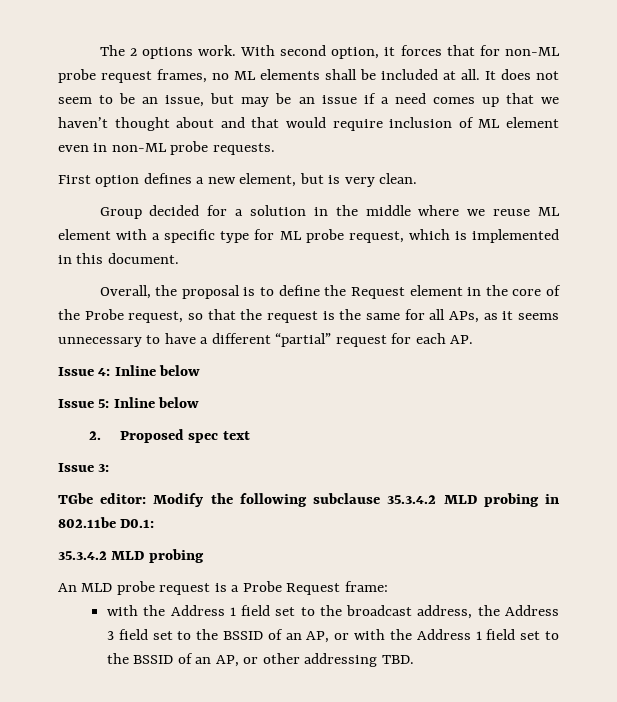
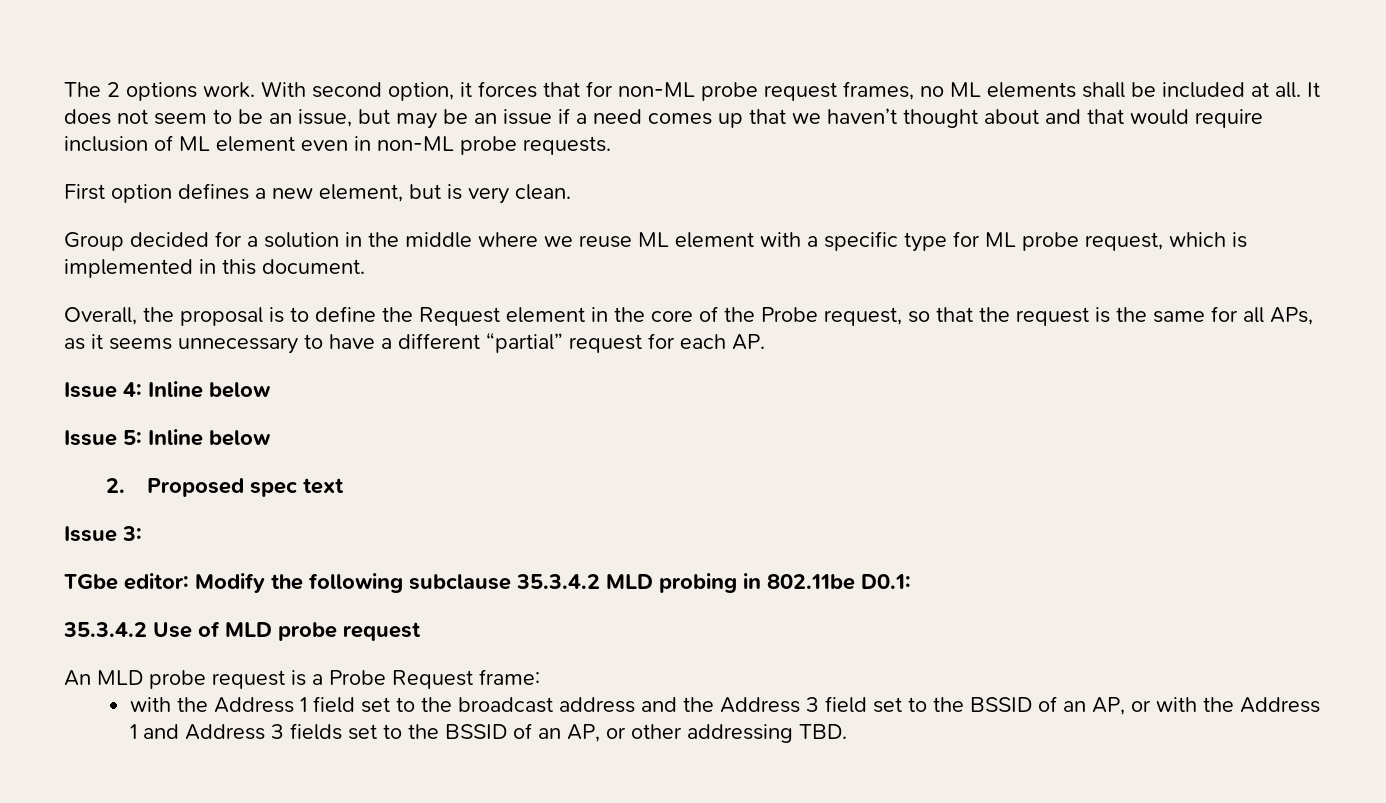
  TGbe editor: Modify the following subclause 35.3.4.2 MLD probing in 802.11be D0.1:
- 35.3.4.2 MLD probing
+ 35.3.4.2 Use of MLD probe request
- with the Address 1 field set to the broadcast address, the Address 3 field set to the BSSID of an AP, or with the Address 1 field set to the BSSID of an AP, or other addressing TBD.
+ with the Address 1 field set to the broadcast address and the Address 3 field set to the BSSID of an AP, or with the Address 1 and Address 3 fields set to the BSSID of an AP, or other addressing TBD.

